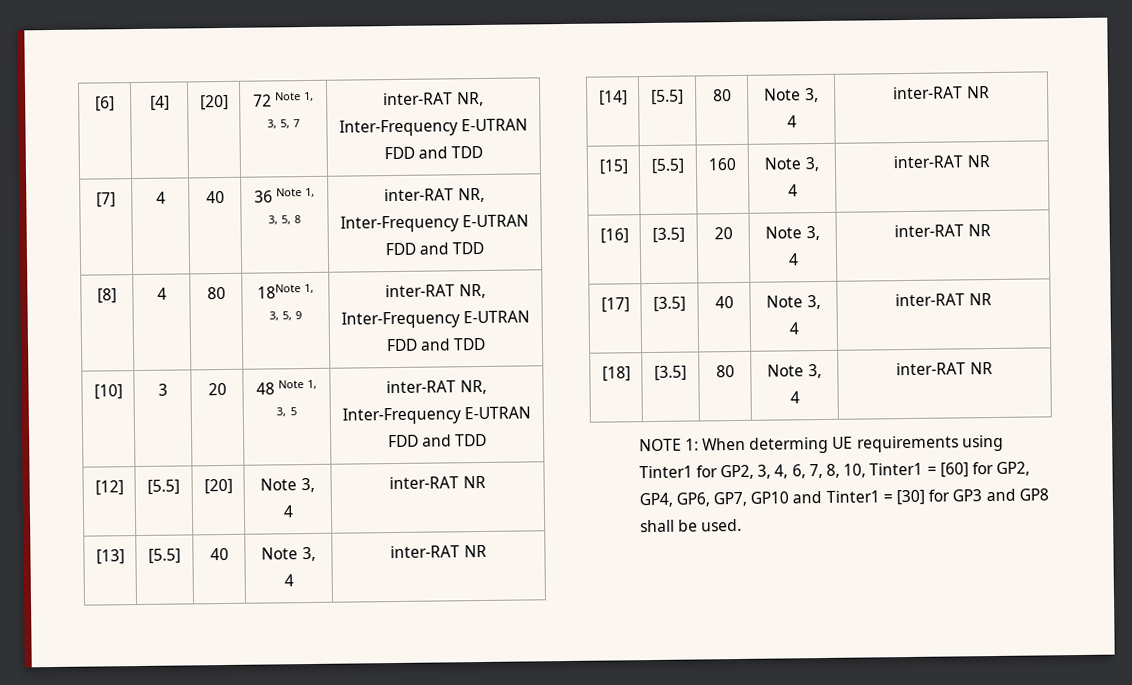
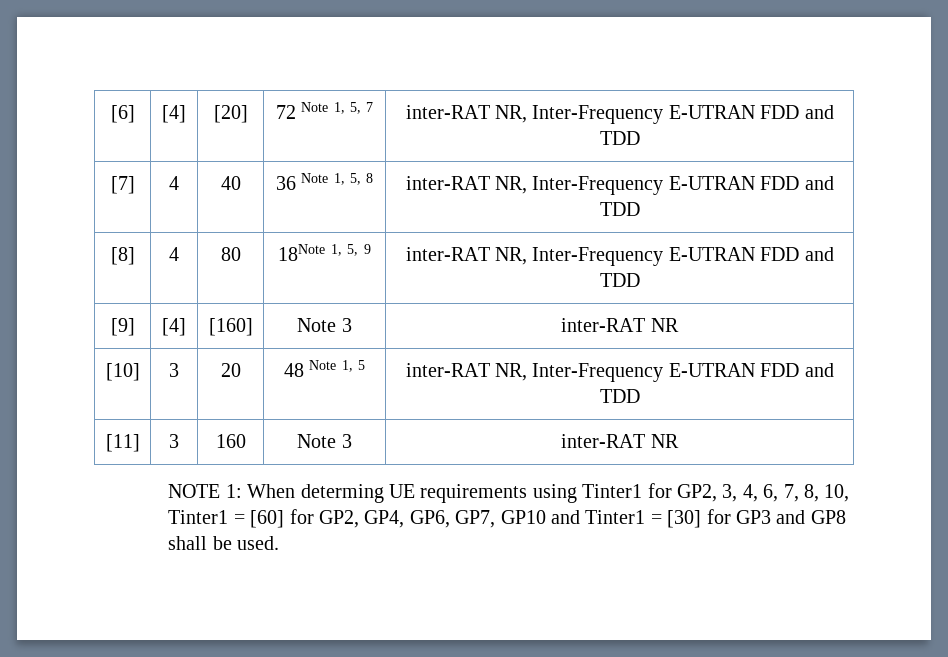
- [6] | [4] | [20] | 72 Note 1, 3, 5, 7 | inter-RAT NR, Inter-Frequency E-UTRAN FDD and TDD
+ [6] | [4] | [20] | 72 Note 1, 5, 7 | inter-RAT NR, Inter-Frequency E-UTRAN FDD and TDD
- [7] | 4 | 40 | 36 Note 1, 3, 5, 8 | inter-RAT NR, Inter-Frequency E-UTRAN FDD and TDD
+ [7] | 4 | 40 | 36 Note 1, 5, 8 | inter-RAT NR, Inter-Frequency E-UTRAN FDD and TDD
- [8] | 4 | 80 | 18Note 1, 3, 5, 9 | inter-RAT NR, Inter-Frequency E-UTRAN FDD and TDD
+ [8] | 4 | 80 | 18Note 1, 5, 9 | inter-RAT NR, Inter-Frequency E-UTRAN FDD and TDD
+ [9] | [4] | [160] | Note 3 | inter-RAT NR
- [10] | 3 | 20 | 48 Note 1, 3, 5 | inter-RAT NR, Inter-Frequency E-UTRAN FDD and TDD
+ [10] | 3 | 20 | 48 Note 1, 5 | inter-RAT NR, Inter-Frequency E-UTRAN FDD and TDD
- [12] | [5.5] | [20] | Note 3, 4 | inter-RAT NR
- [13] | [5.5] | 40 | Note 3, 4 | inter-RAT NR
- [14] | [5.5] | 80 | Note 3, 4 | inter-RAT NR
- [15] | [5.5] | 160 | Note 3, 4 | inter-RAT NR
- [16] | [3.5] | 20 | Note 3, 4 | inter-RAT NR
- [17] | [3.5] | 40 | Note 3, 4 | inter-RAT NR
- [18] | [3.5] | 80 | Note 3, 4 | inter-RAT NR
+ [11] | 3 | 160 | Note 3 | inter-RAT NR

